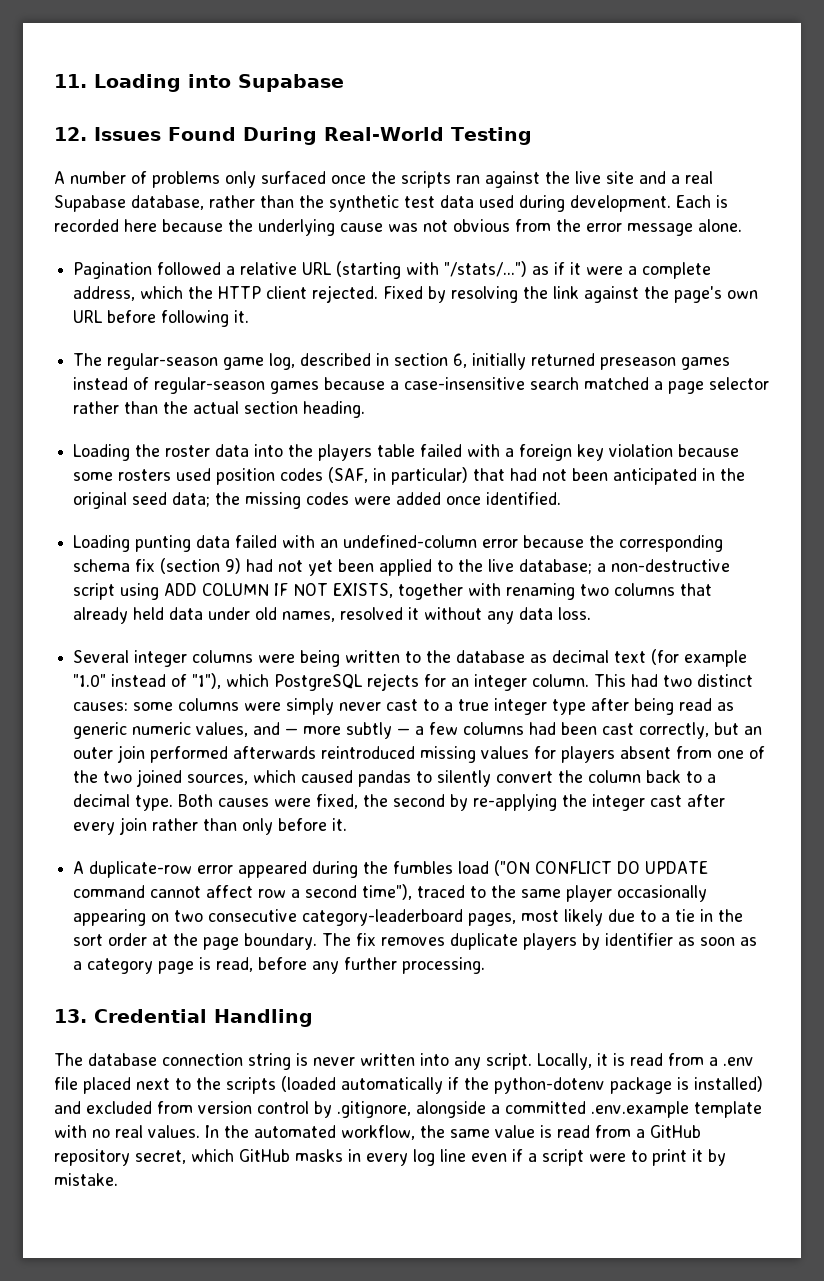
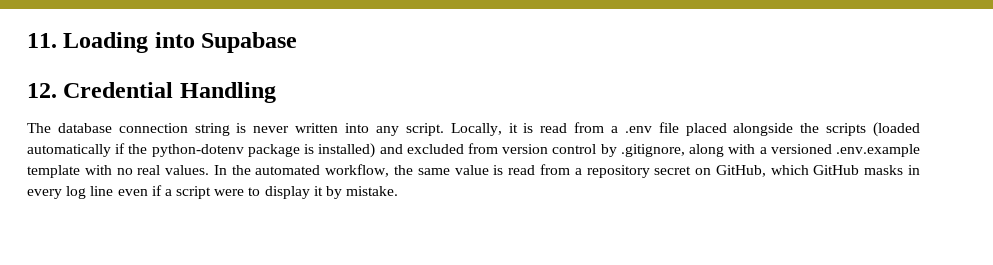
- 12. Issues Found During Real-World Testing
- A number of problems only surfaced once the scripts ran against the live site and a real Supabase database, rather than the synthetic test data used during development. Each is recorded here because the underlying cause was not obvious from the error message alone.
- Pagination followed a relative URL (starting with "/stats/...") as if it were a complete address, which the HTTP client rejected. Fixed by resolving the link against the page's own URL before following it.
- The regular-season game log, described in section 6, initially returned preseason games instead of regular-season games because a case-insensitive search matched a page selector rather than the actual section heading.
- Loading the roster data into the players table failed with a foreign key violation because some rosters used position codes (SAF, in particular) that had not been anticipated in the original seed data; the missing codes were added once identified.
- Loading punting data failed with an undefined-column error because the corresponding schema fix (section 9) had not yet been applied to the live database; a non-destructive script using ADD COLUMN IF NOT EXISTS, together with renaming two columns that already held data under old names, resolved it without any data loss.
- Several integer columns were being written to the database as decimal text (for example "1.0" instead of "1"), which PostgreSQL rejects for an integer column. This had two distinct causes: some columns were simply never cast to a true integer type after being read as generic numeric values, and — more subtly — a few columns had been cast correctly, but an outer join performed afterwards reintroduced missing values for players absent from one of the two joined sources, which caused pandas to silently convert the column back to a decimal type. Both causes were fixed, the second by re-applying the integer cast after every join rather than only before it.
- A duplicate-row error appeared during the fumbles load ("ON CONFLICT DO UPDATE command cannot affect row a second time"), traced to the same player occasionally appearing on two consecutive category-leaderboard pages, most likely due to a tie in the sort order at the page boundary. The fix removes duplicate players by identifier as soon as a category page is read, before any further processing.
- 13. Credential Handling
+ 12. Credential Handling
- Locally, it is read from a .env file placed next to the scripts (loaded automatically if the python-dotenv package is installed) and excluded from version control by .gitignore, alongside a committed .env.example template with no real values.
+ Locally, it is read from a .env file placed alongside the scripts (loaded automatically if the python-dotenv package is installed) and excluded from version control by .gitignore, along with a versioned .env.example template with no real values.
- In the automated workflow, the same value is read from a GitHub repository secret, which GitHub masks in every log line even if a script were to print it by mistake.
+ In the automated workflow, the same value is read from a repository secret on GitHub, which GitHub masks in every log line even if a script were to display it by mistake.

